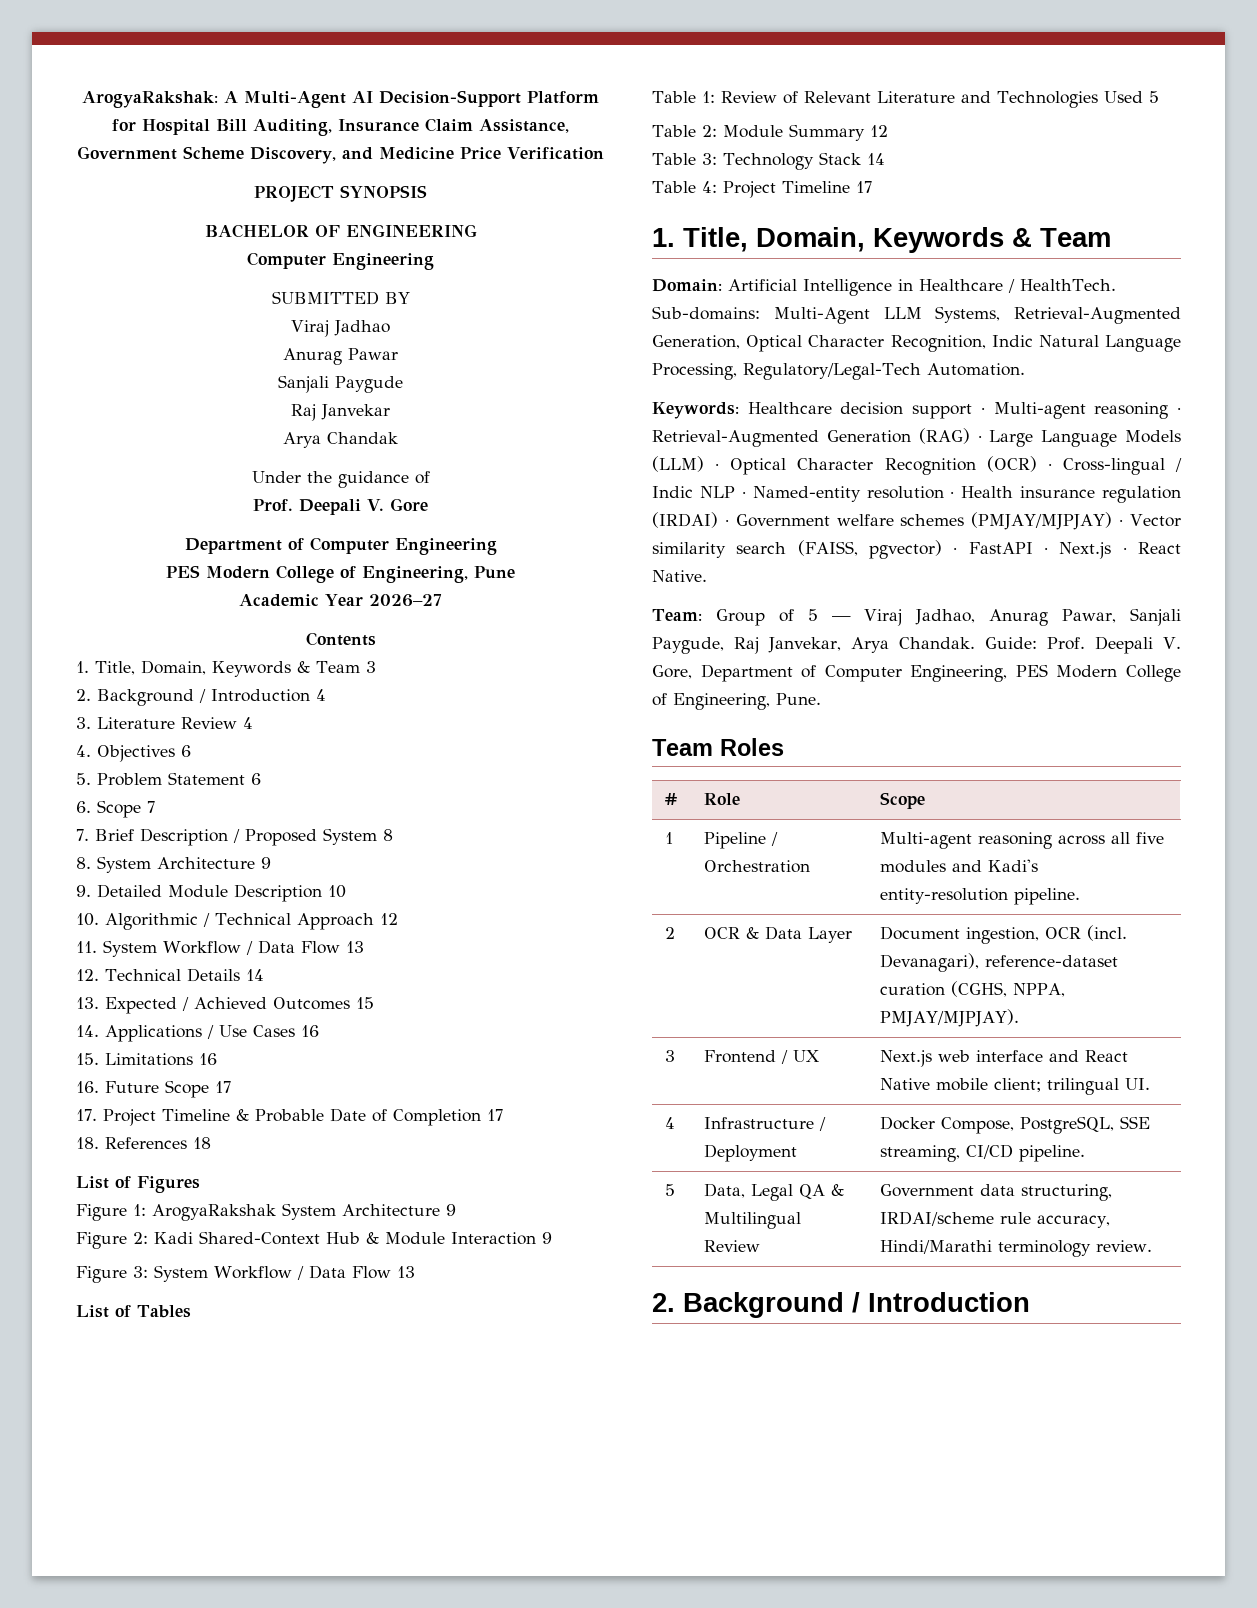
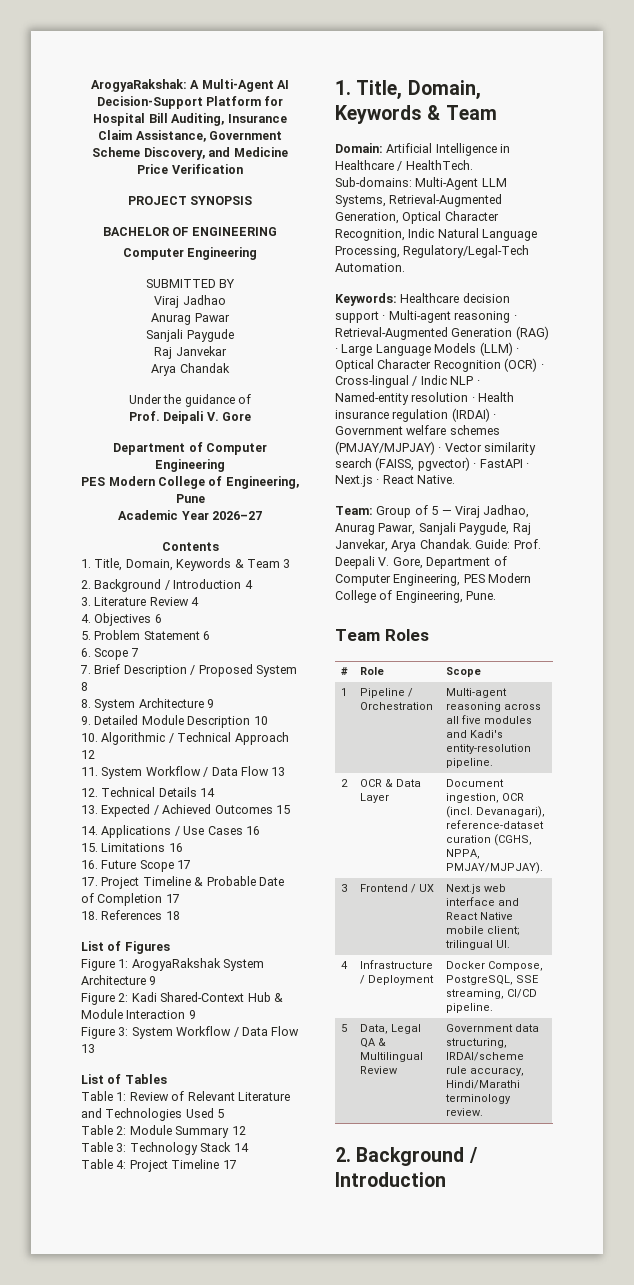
- Prof. Deepali V. Gore
+ Prof. Deipali V. Gore

